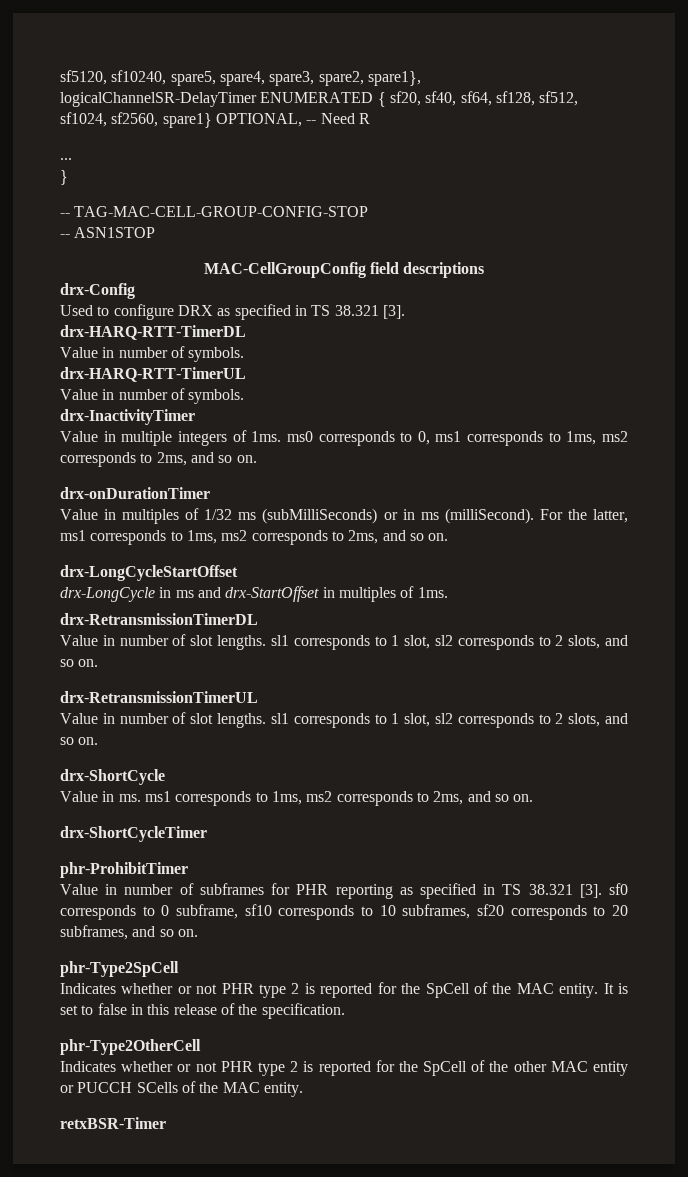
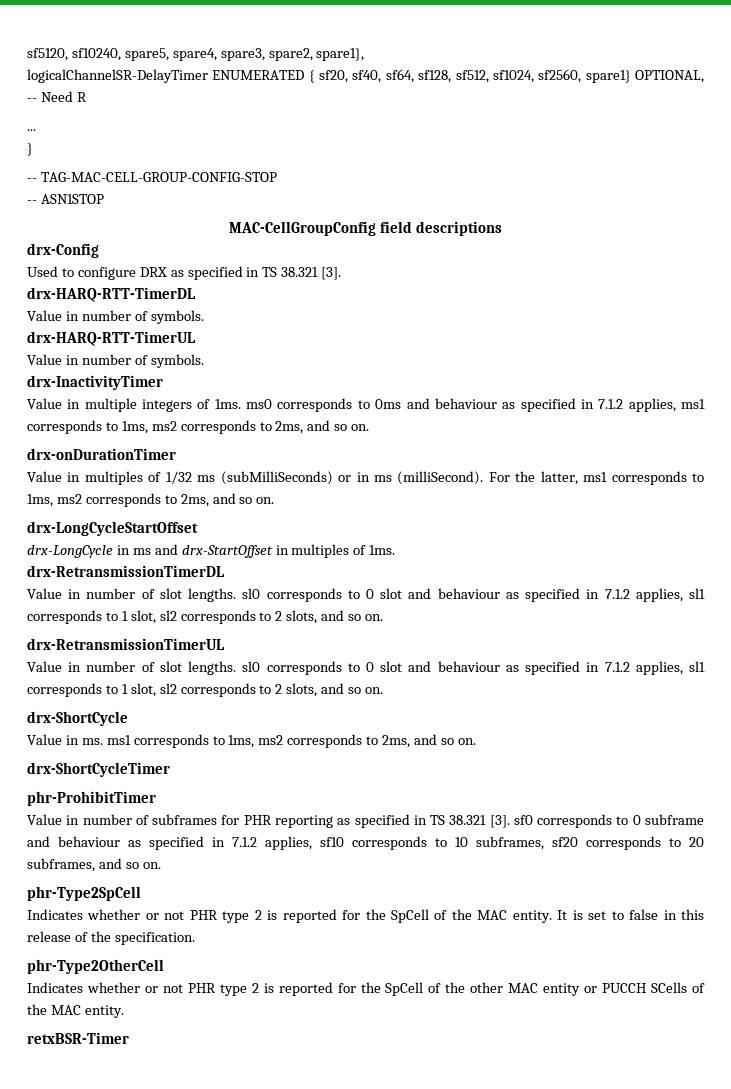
- Value in multiple integers of 1ms. ms0 corresponds to 0, ms1 corresponds to 1ms, ms2 corresponds to 2ms, and so on.
+ Value in multiple integers of 1ms. ms0 corresponds to 0ms and behaviour as specified in 7.1.2 applies, ms1 corresponds to 1ms, ms2 corresponds to 2ms, and so on.
  drx-RetransmissionTimerDL
- Value in number of slot lengths. sl1 corresponds to 1 slot, sl2 corresponds to 2 slots, and so on.
+ Value in number of slot lengths. sl0 corresponds to 0 slot and behaviour as specified in 7.1.2 applies, sl1 corresponds to 1 slot, sl2 corresponds to 2 slots, and so on.
  drx-RetransmissionTimerUL
- Value in number of slot lengths. sl1 corresponds to 1 slot, sl2 corresponds to 2 slots, and so on.
+ Value in number of slot lengths. sl0 corresponds to 0 slot and behaviour as specified in 7.1.2 applies, sl1 corresponds to 1 slot, sl2 corresponds to 2 slots, and so on.
- Value in number of subframes for PHR reporting as specified in TS 38.321 [3]. sf0 corresponds to 0 subframe, sf10 corresponds to 10 subframes, sf20 corresponds to 20 subframes, and so on.
+ Value in number of subframes for PHR reporting as specified in TS 38.321 [3]. sf0 corresponds to 0 subframe and behaviour as specified in 7.1.2 applies, sf10 corresponds to 10 subframes, sf20 corresponds to 20 subframes, and so on.

